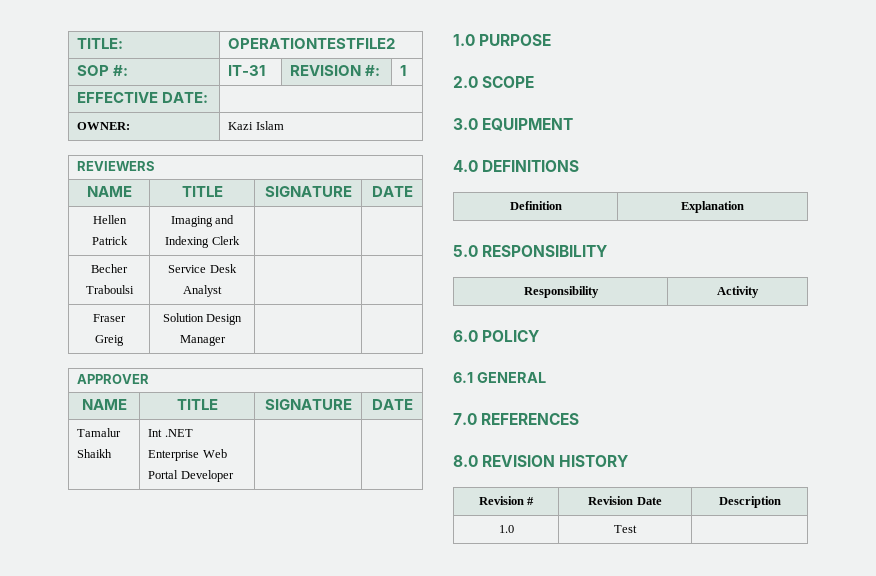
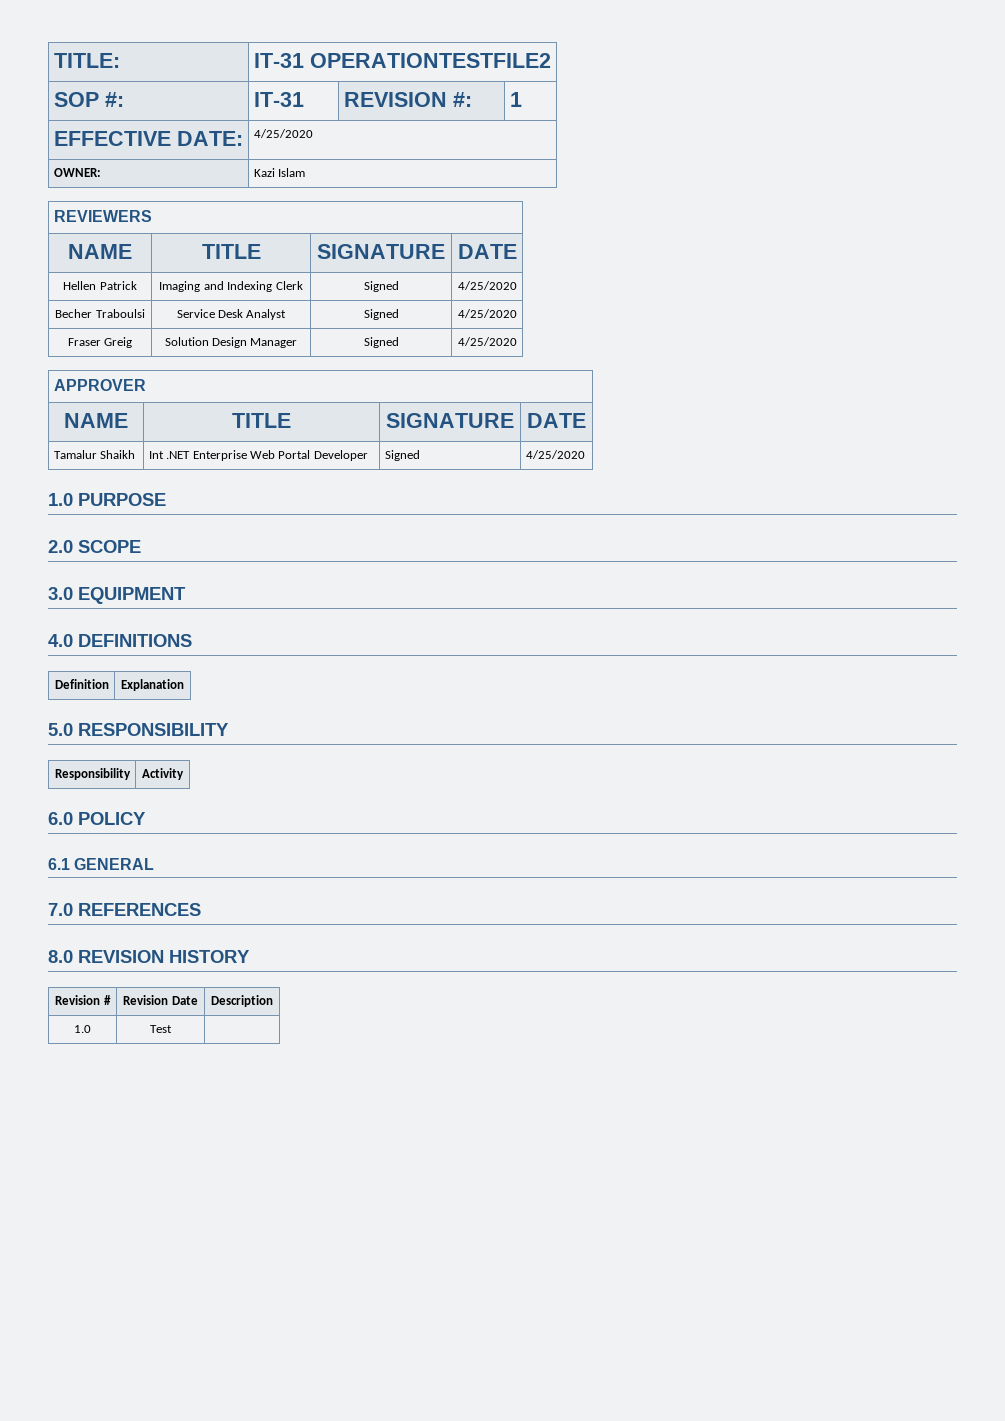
- TITLE: | OPERATIONTESTFILE2
+ TITLE: | IT-31 OPERATIONTESTFILE2
- EFFECTIVE DATE: |
+ EFFECTIVE DATE: | 4/25/2020
- Hellen Patrick | Imaging and Indexing Clerk | |
+ Hellen Patrick | Imaging and Indexing Clerk | Signed | 4/25/2020
- Becher Traboulsi | Service Desk Analyst | |
+ Becher Traboulsi | Service Desk Analyst | Signed | 4/25/2020
- Fraser Greig | Solution Design Manager | |
+ Fraser Greig | Solution Design Manager | Signed | 4/25/2020
- Tamalur Shaikh | Int .NET Enterprise Web Portal Developer | |
+ Tamalur Shaikh | Int .NET Enterprise Web Portal Developer | Signed | 4/25/2020

